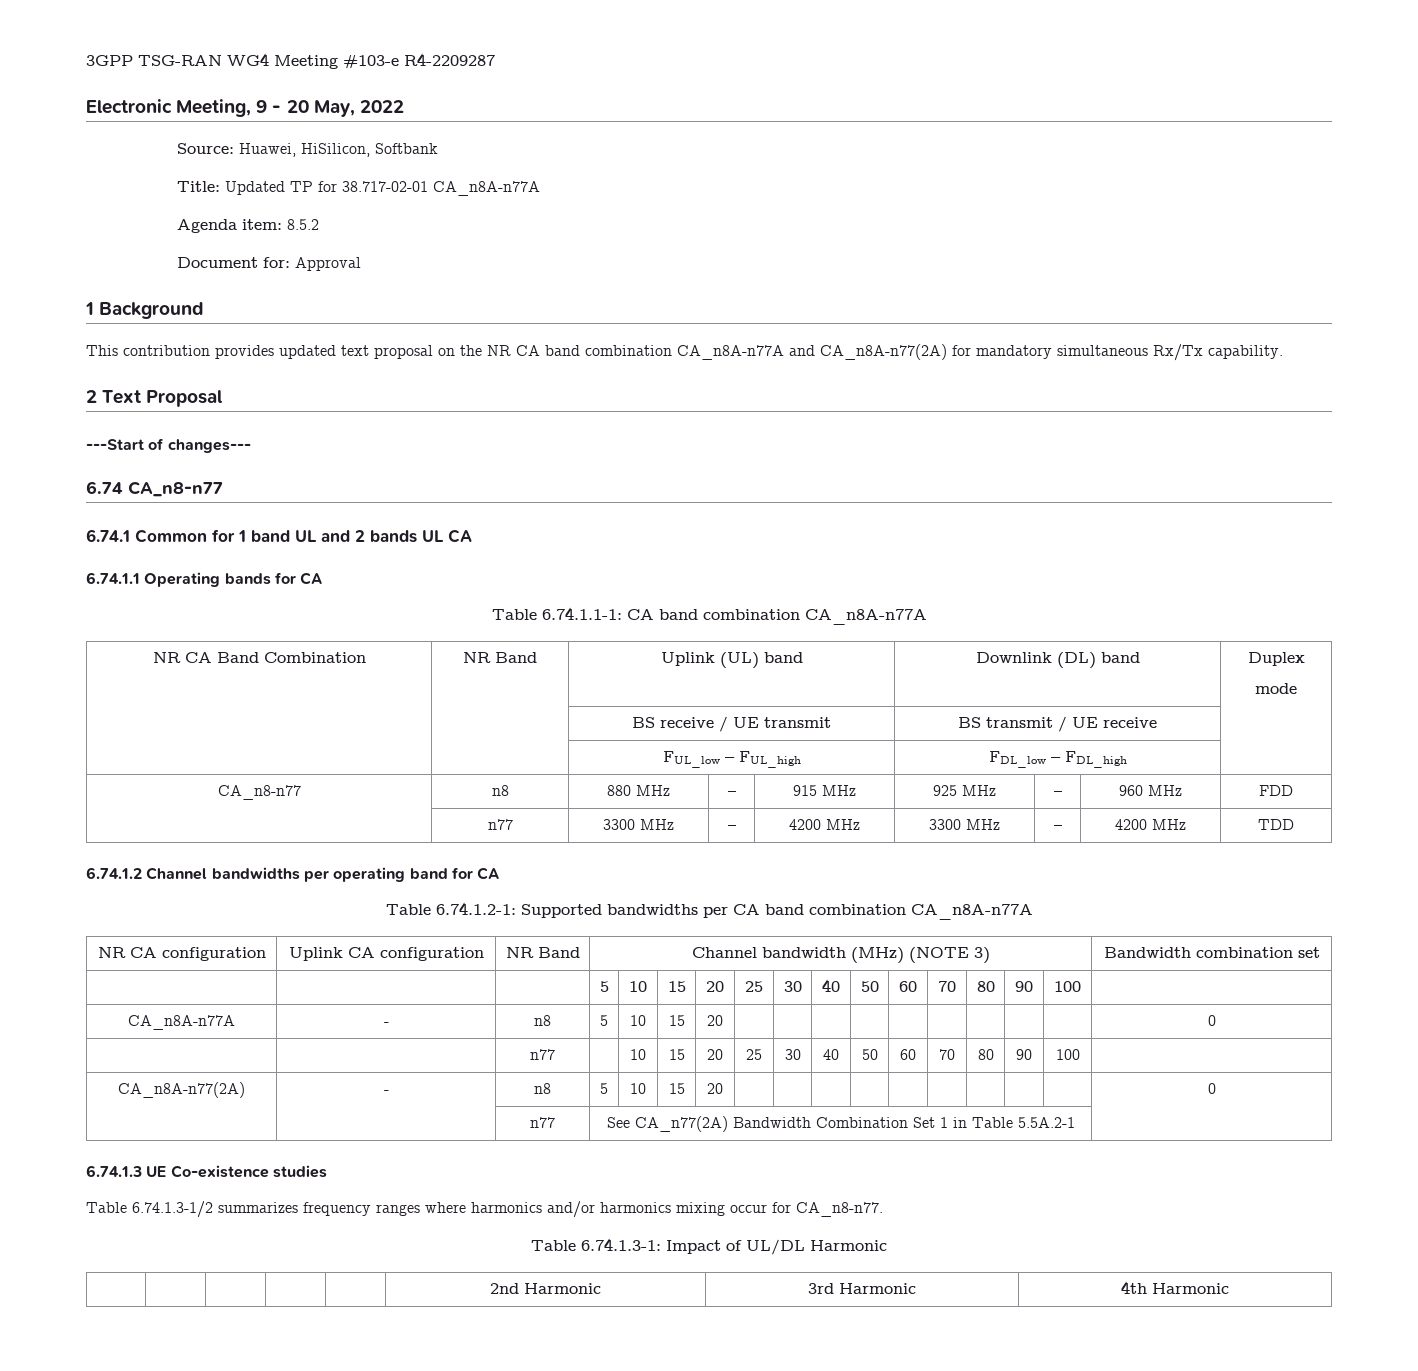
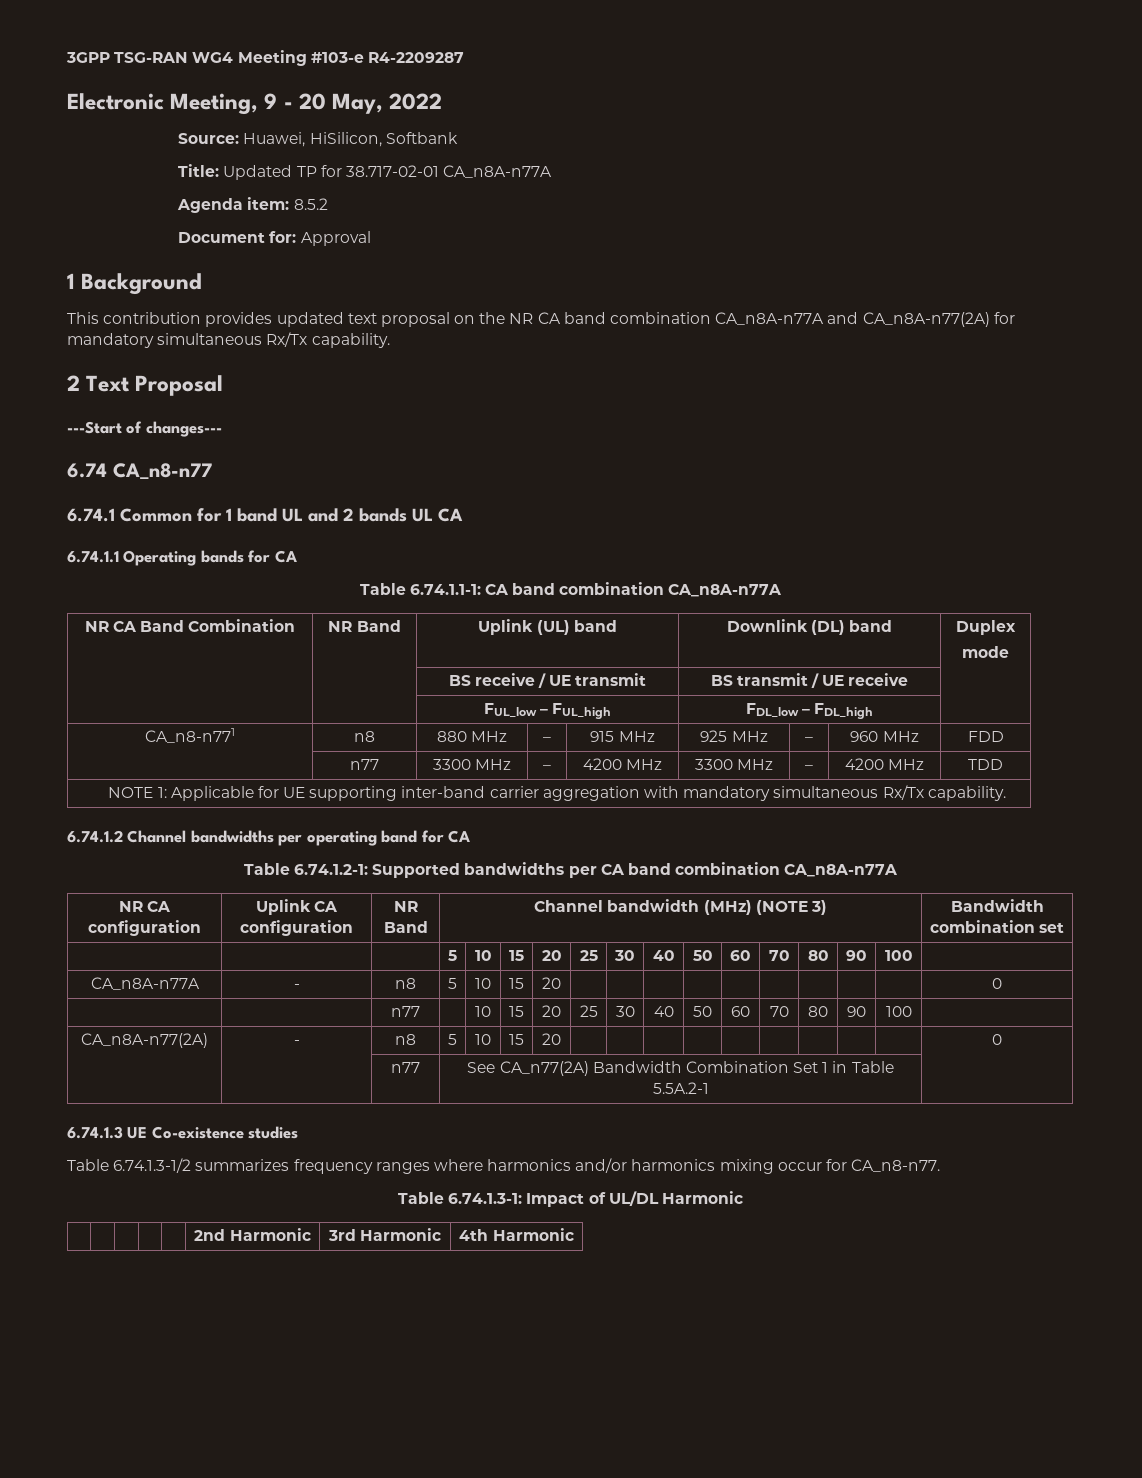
- CA_n8-n77 | n8 | 880 MHz | – | 915 MHz | 925 MHz | – | 960 MHz | FDD
+ CA_n8-n771 | n8 | 880 MHz | – | 915 MHz | 925 MHz | – | 960 MHz | FDD
+ NOTE 1: Applicable for UE supporting inter-band carrier aggregation with mandatory simultaneous Rx/Tx capability.

